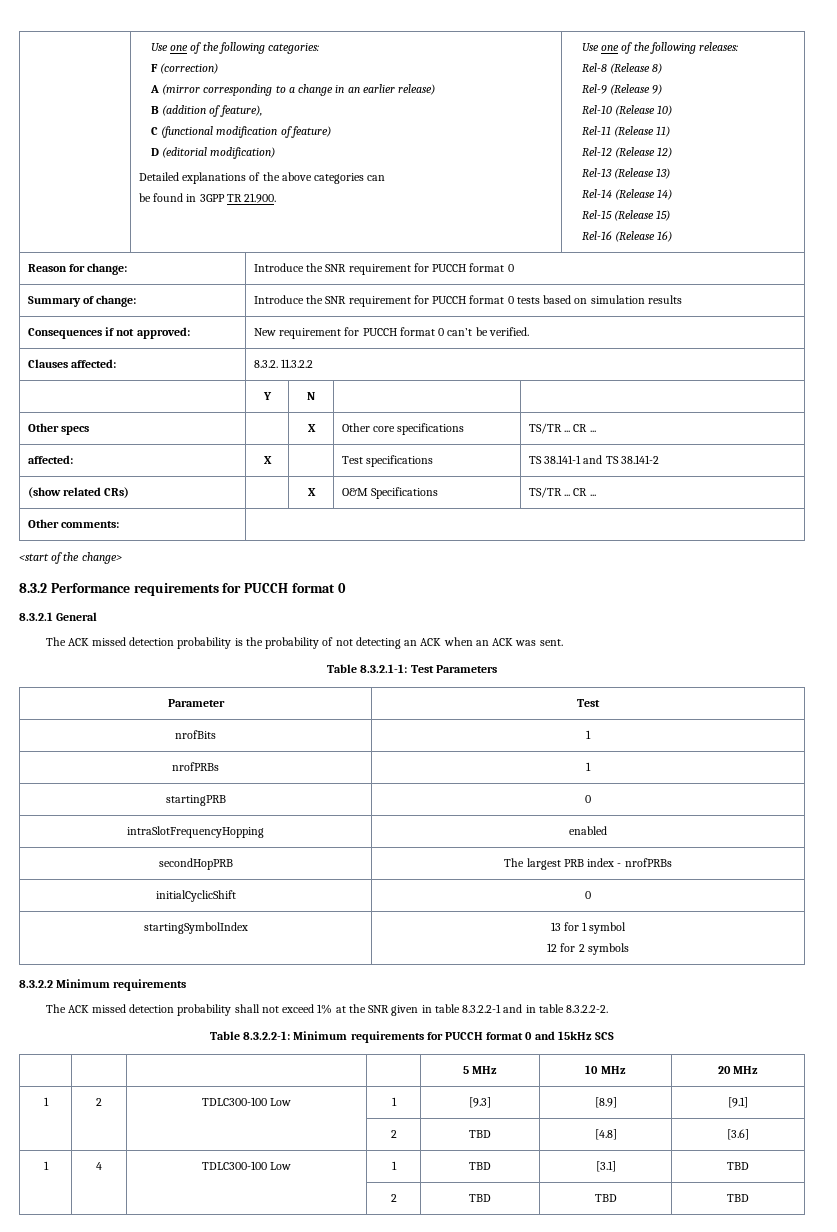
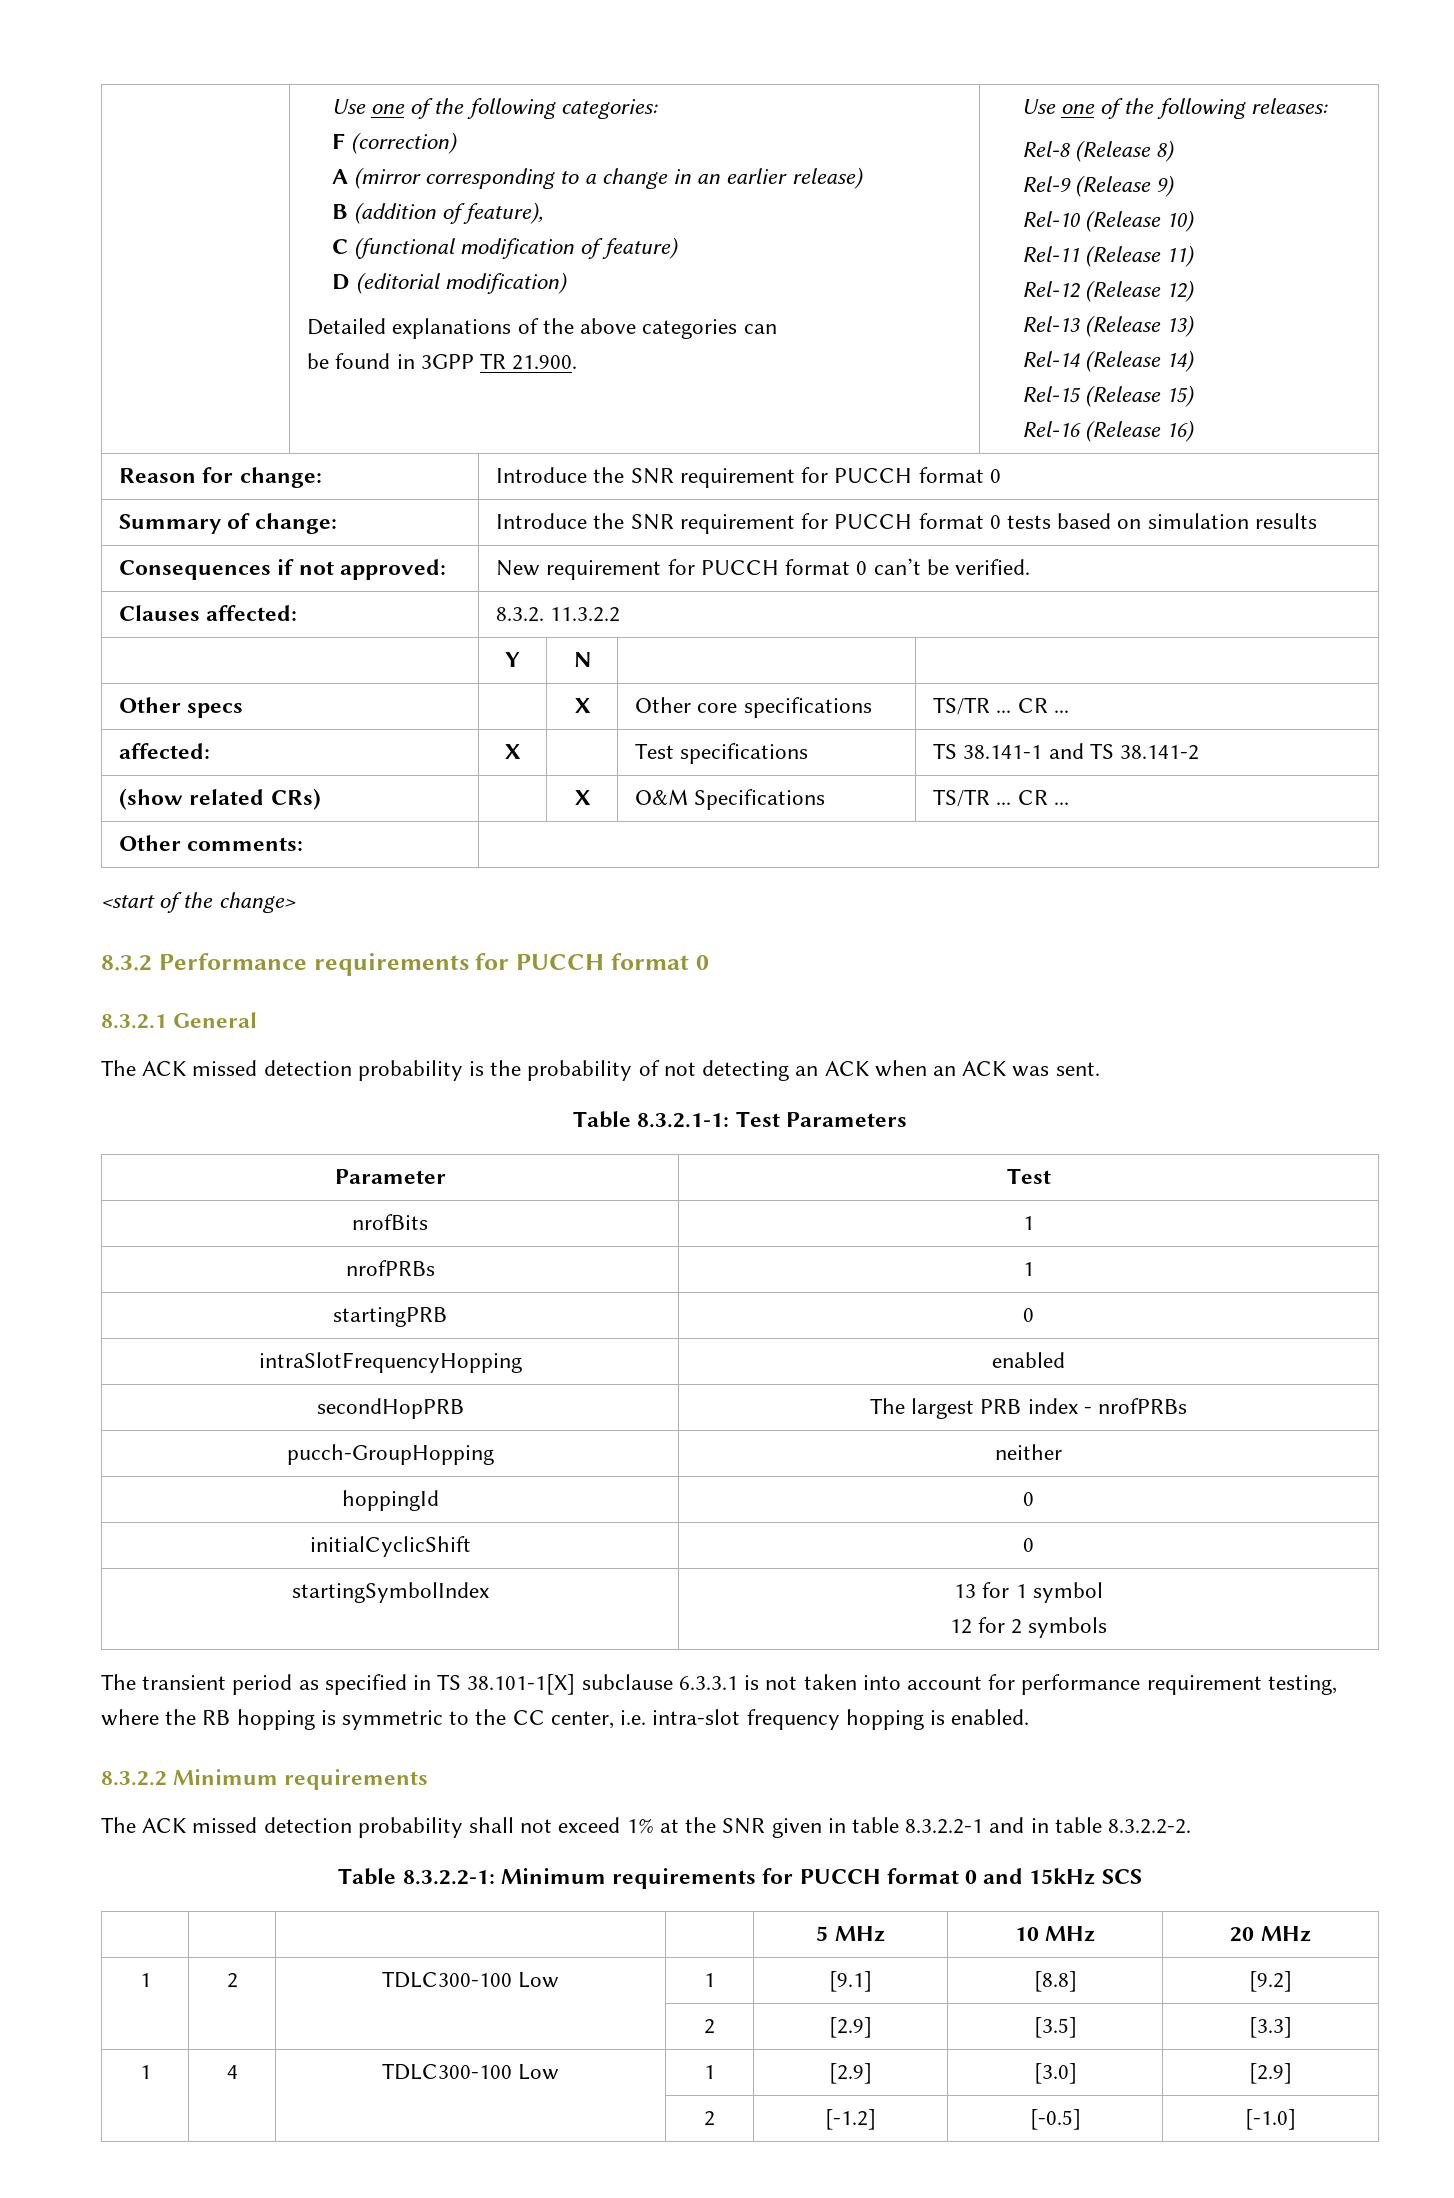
+ pucch-GroupHopping | neither
+ hoppingId | 0
+ The transient period as specified in TS 38.101-1[X] subclause 6.3.3.1 is not taken into account for performance requirement testing, where the RB hopping is symmetric to the CC center, i.e. intra-slot frequency hopping is enabled.
- 1 | 2 | TDLC300-100 Low | 1 | [9.3] | [8.9] | [9.1]
- | | | 2 | TBD | [4.8] | [3.6]
+ 1 | 2 | TDLC300-100 Low | 1 | [9.1] | [8.8] | [9.2]
+ | | | 2 | [2.9] | [3.5] | [3.3]
- 1 | 4 | TDLC300-100 Low | 1 | TBD | [3.1] | TBD
- | | | 2 | TBD | TBD | TBD
+ 1 | 4 | TDLC300-100 Low | 1 | [2.9] | [3.0] | [2.9]
+ | | | 2 | [-1.2] | [-0.5] | [-1.0]

